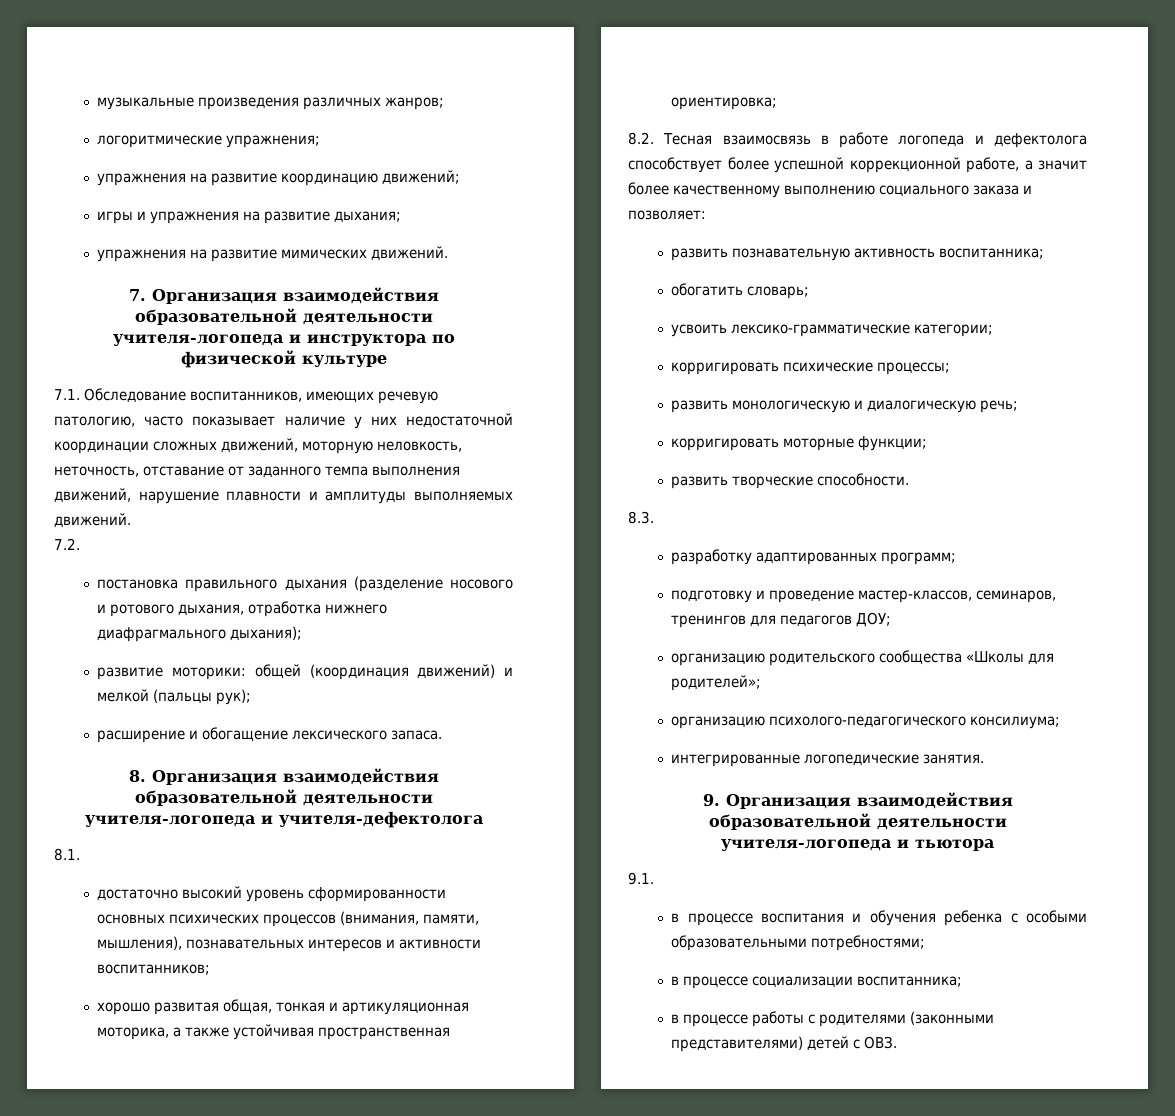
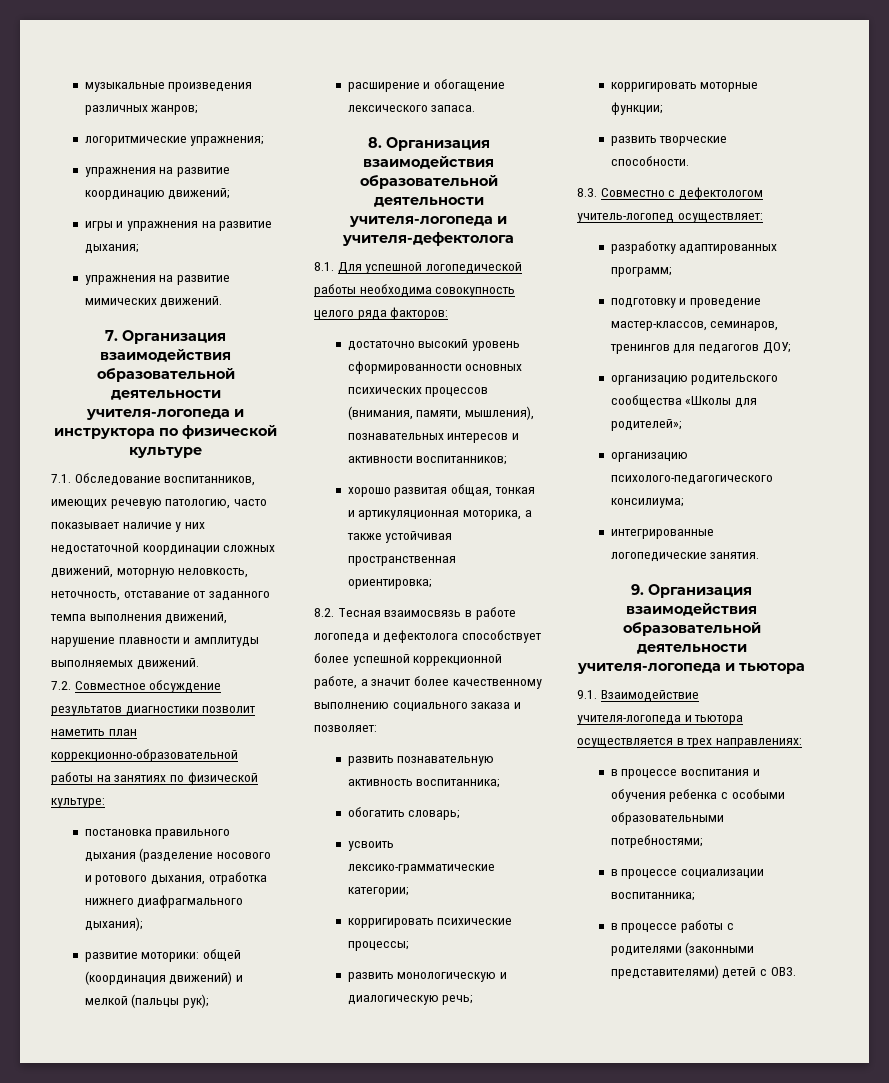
- 7.2.
+ 7.2. Совместное обсуждение результатов диагностики позволит наметить план коррекционно-образовательной работы на занятиях по физической культуре:
- 8.1.
+ 8.1. Для успешной логопедической работы необходима совокупность целого ряда факторов:
- 8.3.
+ 8.3. Совместно с дефектологом учитель-логопед осуществляет:
- 9.1.
+ 9.1. Взаимодействие учителя-логопеда и тьютора осуществляется в трех направлениях:

